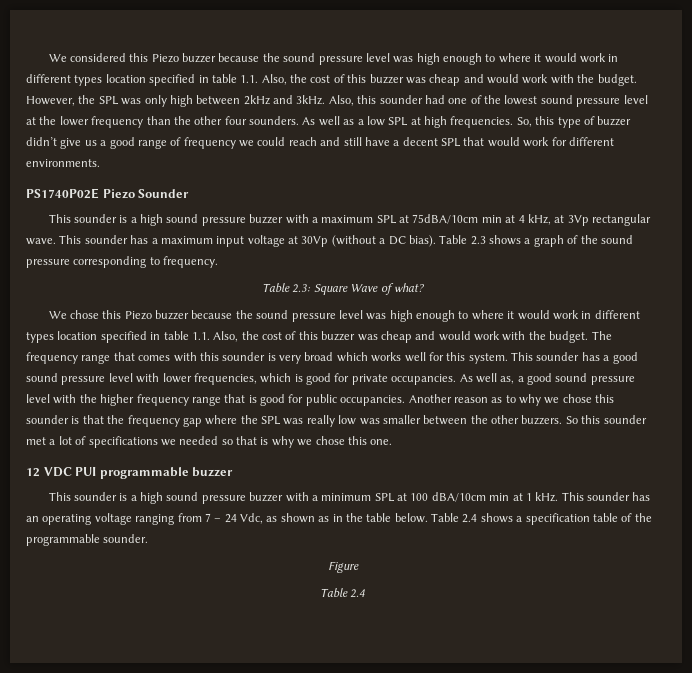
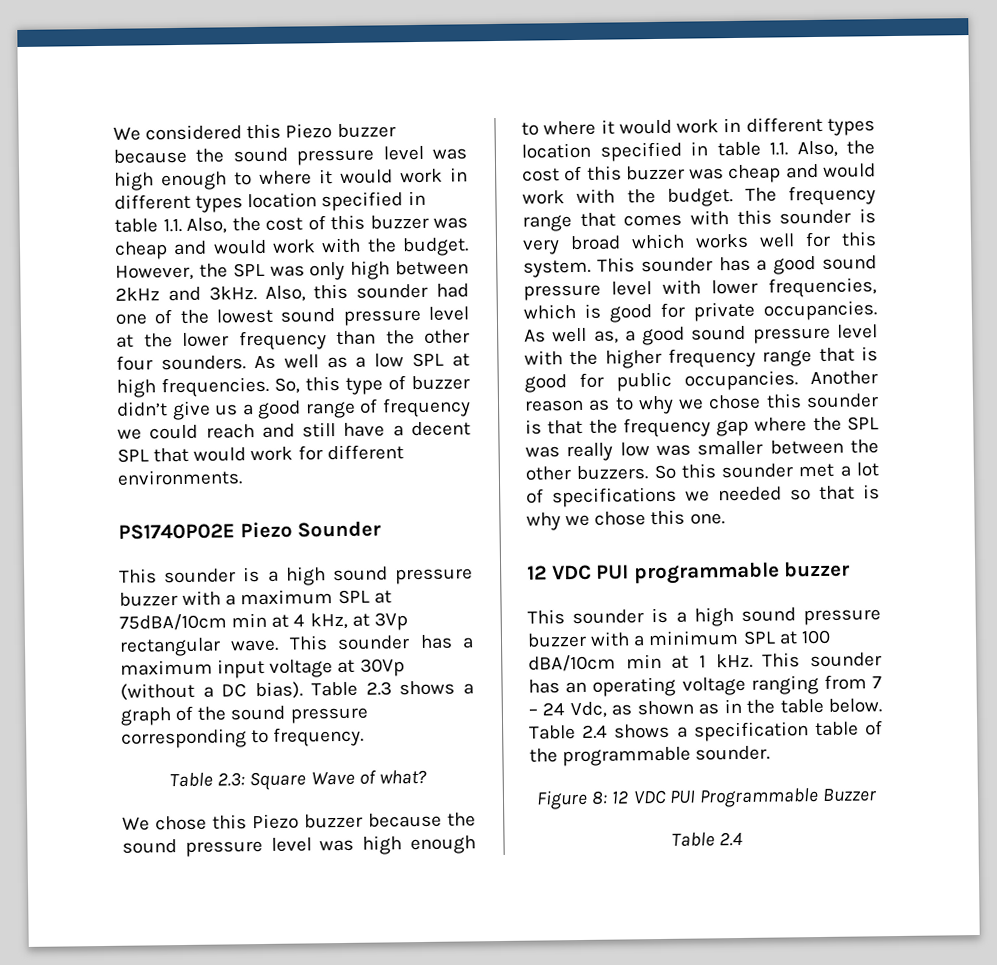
- Figure
+ Figure 8: 12 VDC PUI Programmable Buzzer

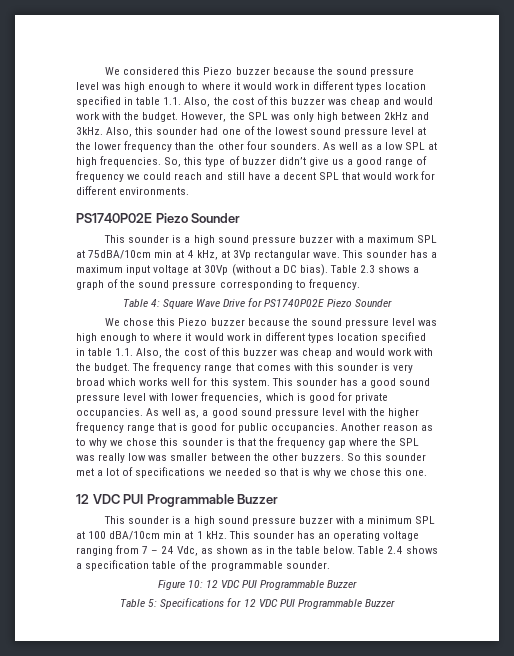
- Table 2.3: Square Wave of what?
+ Table 4: Square Wave Drive for PS1740P02E Piezo Sounder
  So this sounder met a lot of specifications we needed so that is why we chose this one.
- 12 VDC PUI programmable buzzer
+ 12 VDC PUI Programmable Buzzer
- Figure 8: 12 VDC PUI Programmable Buzzer
- Table 2.4
+ Figure 10: 12 VDC PUI Programmable Buzzer
+ Table 5: Specifications for 12 VDC PUI Programmable Buzzer

